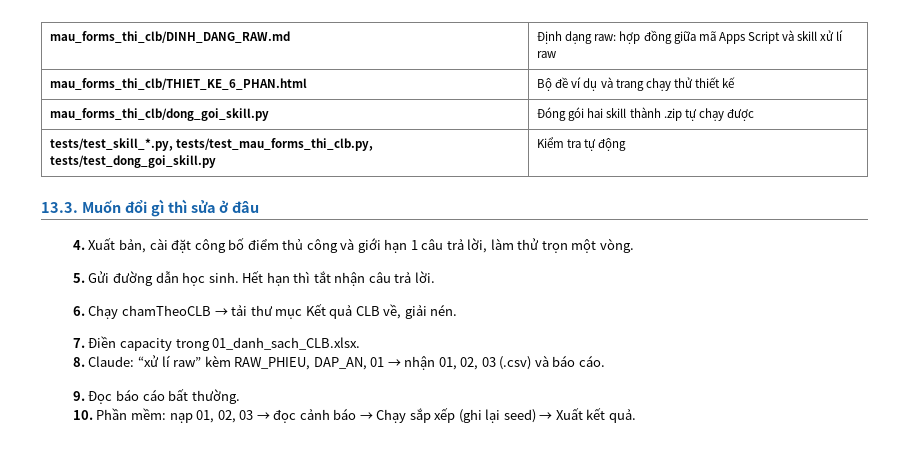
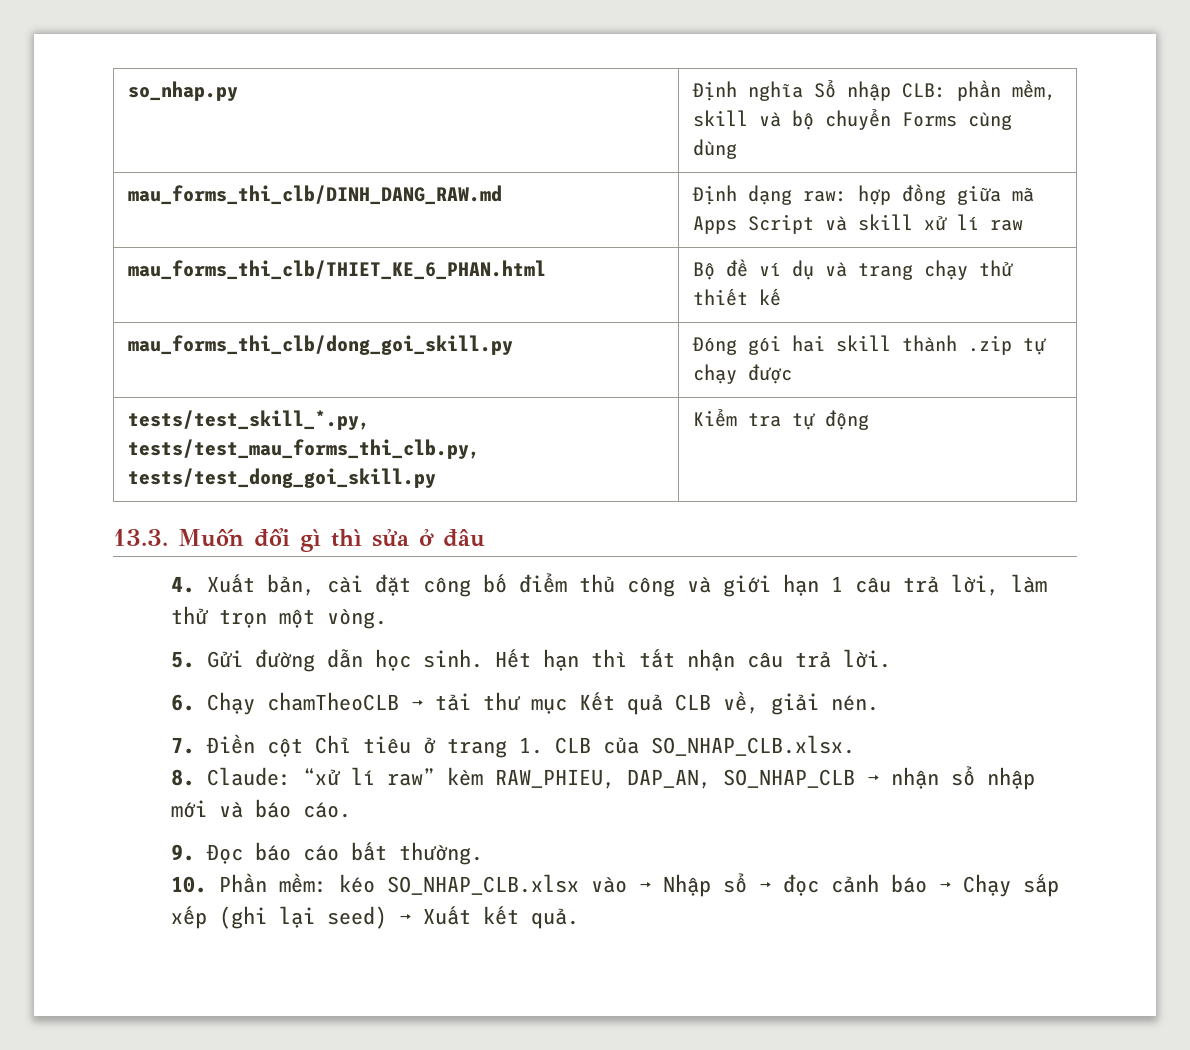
+ so_nhap.py | Định nghĩa Sổ nhập CLB: phần mềm, skill và bộ chuyển Forms cùng dùng
- 7. Điền capacity trong 01_danh_sach_CLB.xlsx.
+ 7. Điền cột Chỉ tiêu ở trang 1. CLB của SO_NHAP_CLB.xlsx.
- 8. Claude: “xử lí raw” kèm RAW_PHIEU, DAP_AN, 01 → nhận 01, 02, 03 (.csv) và báo cáo.
+ 8. Claude: “xử lí raw” kèm RAW_PHIEU, DAP_AN, SO_NHAP_CLB → nhận sổ nhập mới và báo cáo.
- 10. Phần mềm: nạp 01, 02, 03 → đọc cảnh báo → Chạy sắp xếp (ghi lại seed) → Xuất kết quả.
+ 10. Phần mềm: kéo SO_NHAP_CLB.xlsx vào → Nhập sổ → đọc cảnh báo → Chạy sắp xếp (ghi lại seed) → Xuất kết quả.

